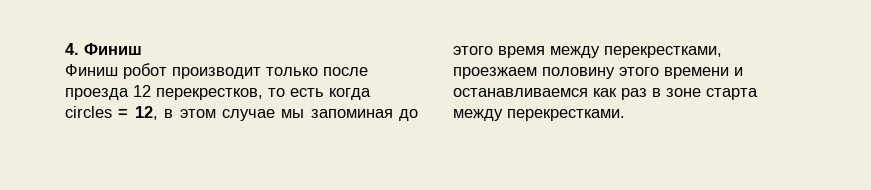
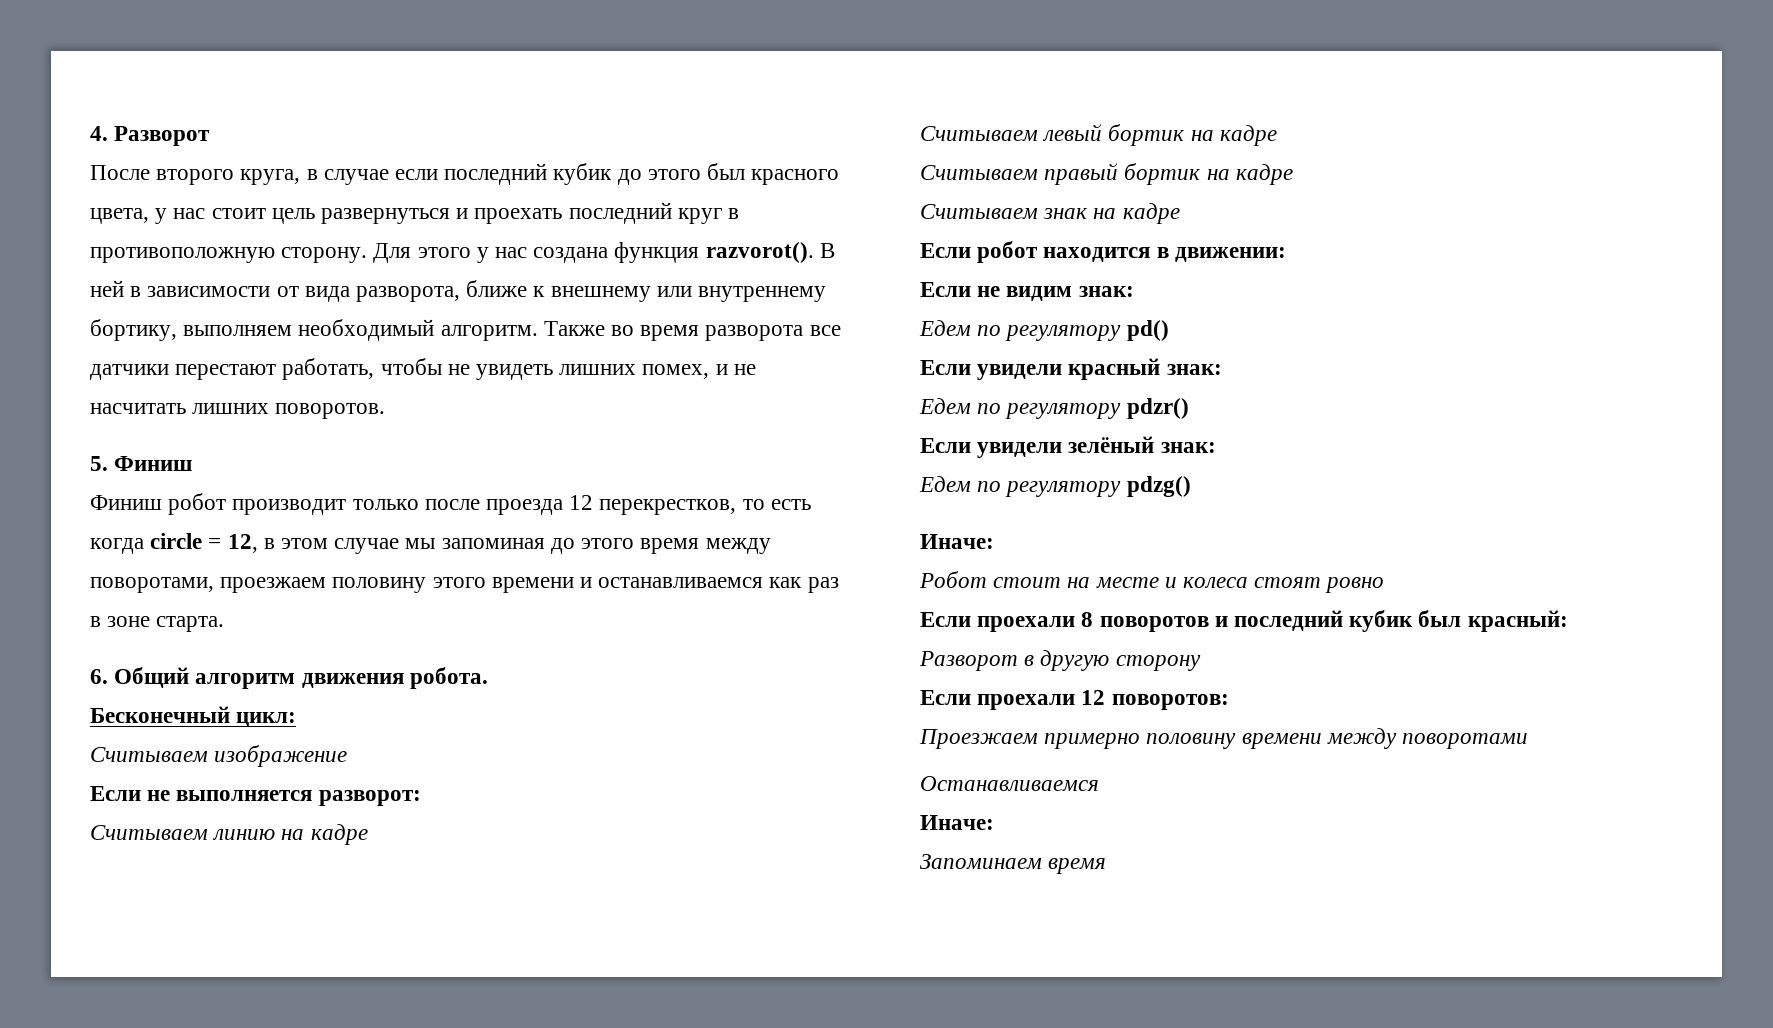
- 4. Финиш
+ 4. Разворот
+ После второго круга, в случае если последний кубик до этого был красного цвета, у нас стоит цель развернуться и проехать последний круг в противоположную сторону. Для этого у нас создана функция razvorot(). В ней в зависимости от вида разворота, ближе к внешнему или внутреннему бортику, выполняем необходимый алгоритм. Также во время разворота все датчики перестают работать, чтобы не увидеть лишних помех, и не насчитать лишних поворотов.
+ 5. Финиш
- Финиш робот производит только после проезда 12 перекрестков, то есть когда circles = 12, в этом случае мы запоминая до этого время между перекрестками, проезжаем половину этого времени и останавливаемся как раз в зоне старта между перекрестками.
+ Финиш робот производит только после проезда 12 перекрестков, то есть когда circle = 12, в этом случае мы запоминая до этого время между поворотами, проезжаем половину этого времени и останавливаемся как раз в зоне старта.
+ 6. Общий алгоритм движения робота.
+ Бесконечный цикл:
+ Считываем изображение
+ Если не выполняется разворот:
+ Считываем линию на кадре
+ Считываем левый бортик на кадре
+ Считываем правый бортик на кадре
+ Считываем знак на кадре
+ Если робот находится в движении:
+ Если не видим знак:
+ Едем по регулятору pd()
+ Если увидели красный знак:
+ Едем по регулятору pdzr()
+ Если увидели зелёный знак:
+ Едем по регулятору pdzg()
+ Иначе:
+ Робот стоит на месте и колеса стоят ровно
+ Если проехали 8 поворотов и последний кубик был красный:
+ Разворот в другую сторону
+ Если проехали 12 поворотов:
+ Проезжаем примерно половину времени между поворотами
+ Останавливаемся
+ Иначе:
+ Запоминаем время

